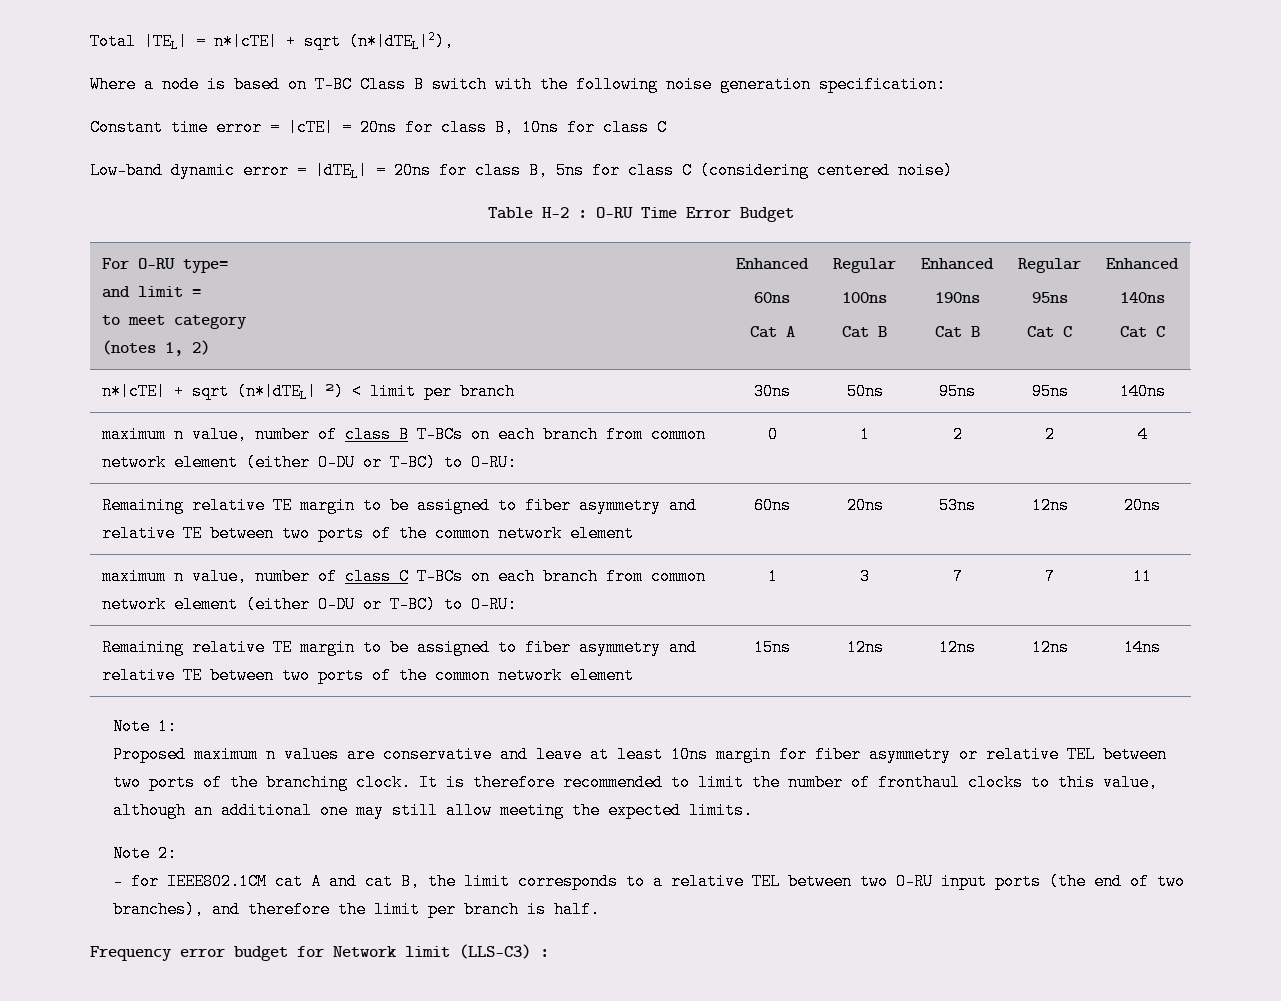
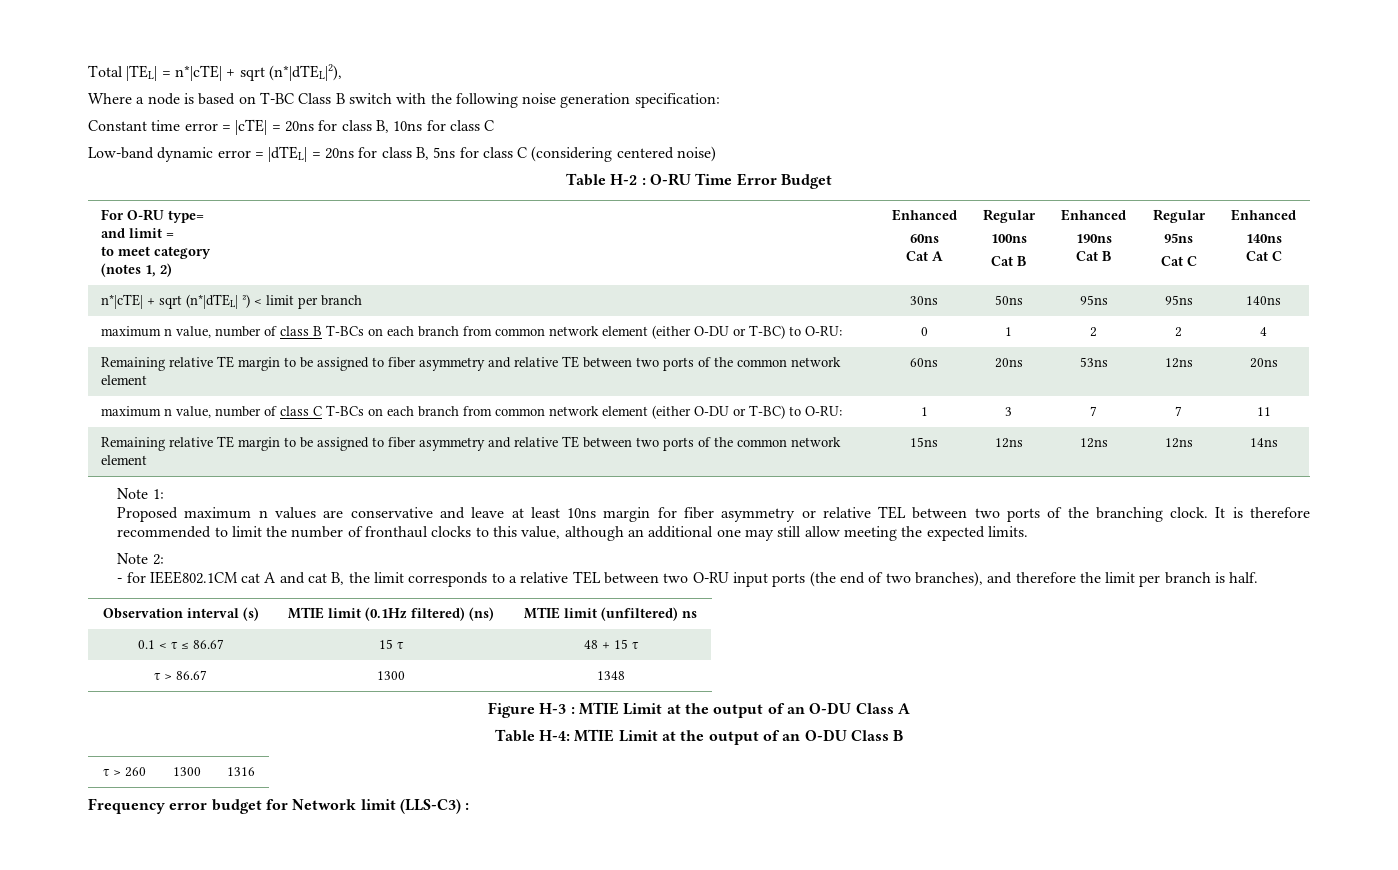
+ Observation interval (s) | MTIE limit (0.1Hz filtered) (ns) | MTIE limit (unfiltered) ns
+ 0.1 < τ ≤ 86.67 | 15 τ | 48 + 15 τ
+ τ > 86.67 | 1300 | 1348
+ Figure H-3 : MTIE Limit at the output of an O-DU Class A
+ Table H-4: MTIE Limit at the output of an O-DU Class B
+ τ > 260 | 1300 | 1316

